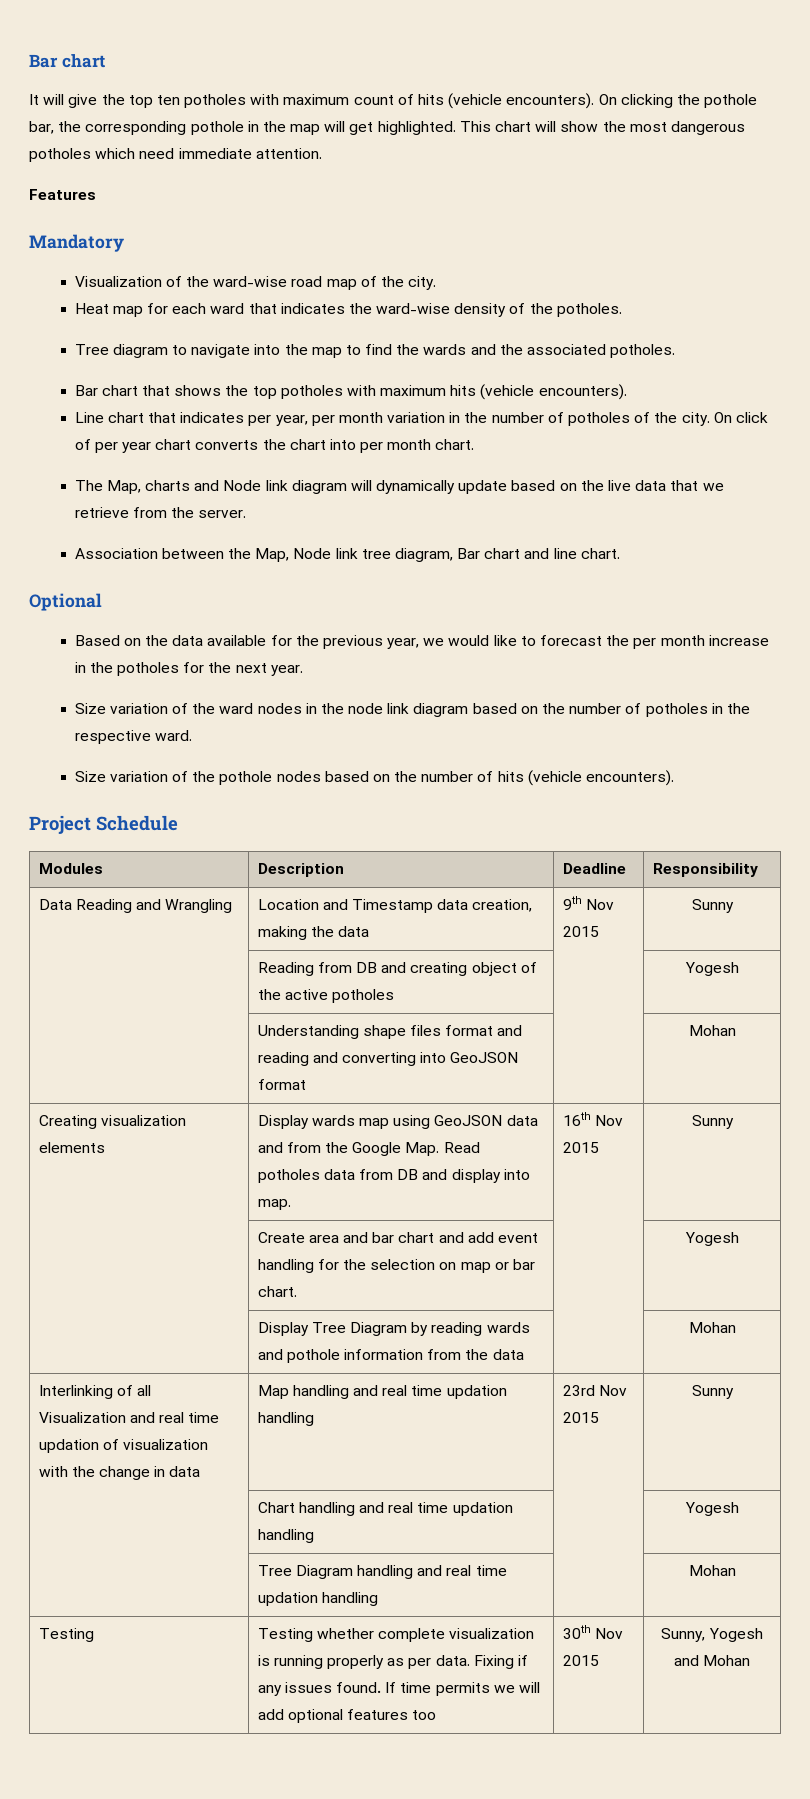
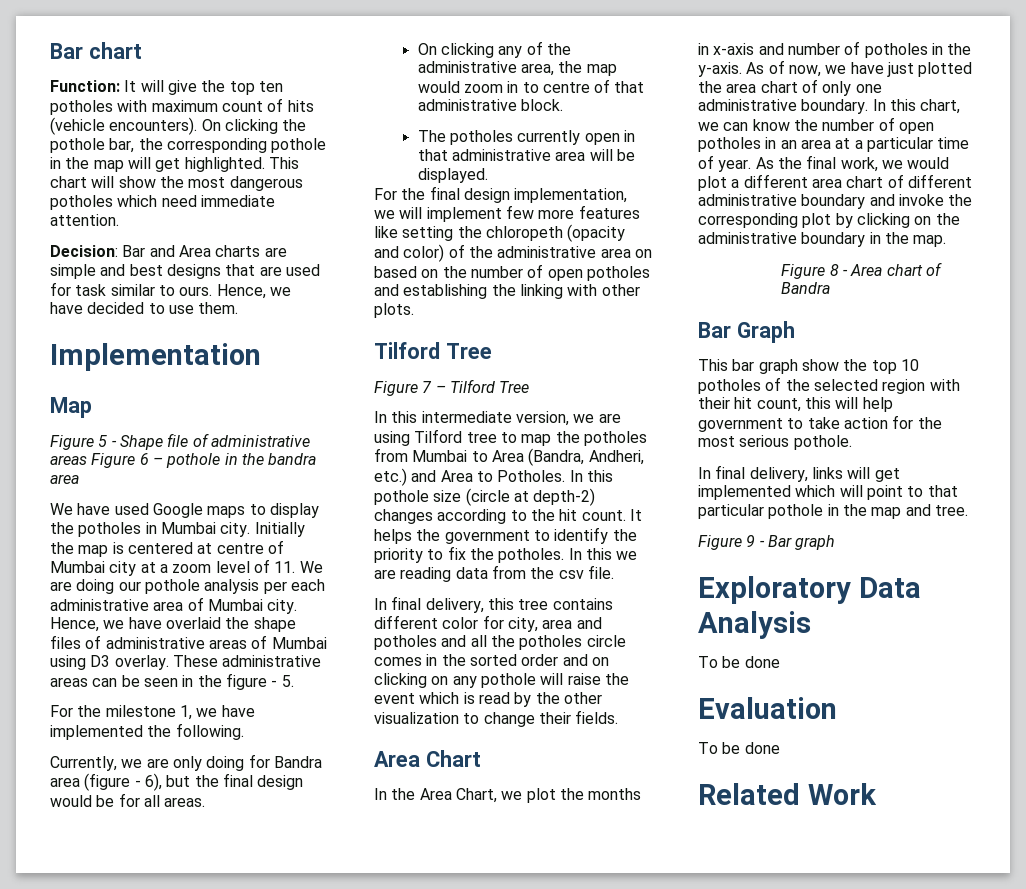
- It will give the top ten potholes with maximum count of hits (vehicle encounters).
+ Function: It will give the top ten potholes with maximum count of hits (vehicle encounters).
- Features
- Mandatory
- Visualization of the ward-wise road map of the city.
- Heat map for each ward that indicates the ward-wise density of the potholes.
- Tree diagram to navigate into the map to find the wards and the associated potholes.
- Bar chart that shows the top potholes with maximum hits (vehicle encounters).
- Line chart that indicates per year, per month variation in the number of potholes of the city. On click of per year chart converts the chart into per month chart.
- The Map, charts and Node link diagram will dynamically update based on the live data that we retrieve from the server.
- Association between the Map, Node link tree diagram, Bar chart and line chart.
- Optional
- Based on the data available for the previous year, we would like to forecast the per month increase in the potholes for the next year.
- Size variation of the ward nodes in the node link diagram based on the number of potholes in the respective ward.
- Size variation of the pothole nodes based on the number of hits (vehicle encounters).
- Project Schedule
- Modules | Description | Deadline | Responsibility
- Data Reading and Wrangling | Location and Timestamp data creation, making the data | 9th Nov 2015 | Sunny
- | Reading from DB and creating object of the active potholes | | Yogesh
- | Understanding shape files format and reading and converting into GeoJSON format | | Mohan
- Creating visualization elements | Display wards map using GeoJSON data and from the Google Map. Read potholes data from DB and display into map. | 16th Nov 2015 | Sunny
- | Create area and bar chart and add event handling for the selection on map or bar chart. | | Yogesh
- | Display Tree Diagram by reading wards and pothole information from the data | | Mohan
- Interlinking of all Visualization and real time updation of visualization with the change in data | Map handling and real time updation handling | 23rd Nov 2015 | Sunny
- | Chart handling and real time updation handling | | Yogesh
- | Tree Diagram handling and real time updation handling | | Mohan
- Testing | Testing whether complete visualization is running properly as per data. Fixing if any issues found. If time permits we will add optional features too | 30th Nov 2015 | Sunny, Yogesh and Mohan
+ Decision: Bar and Area charts are simple and best designs that are used for task similar to ours. Hence, we have decided to use them.
+ Implementation
+ Map
+ Figure 5 - Shape file of administrative areas Figure 6 – pothole in the bandra area
+ We have used Google maps to display the potholes in Mumbai city. Initially the map is centered at centre of Mumbai city at a zoom level of 11. We are doing our pothole analysis per each administrative area of Mumbai city. Hence, we have overlaid the shape files of administrative areas of Mumbai using D3 overlay. These administrative areas can be seen in the figure - 5.
+ For the milestone 1, we have implemented the following.
+ Currently, we are only doing for Bandra area (figure - 6), but the final design would be for all areas.
+ On clicking any of the administrative area, the map would zoom in to centre of that administrative block.
+ The potholes currently open in that administrative area will be displayed.
+ For the final design implementation, we will implement few more features like setting the chloropeth (opacity and color) of the administrative area on based on the number of open potholes and establishing the linking with other plots.
+ Tilford Tree
+ Figure 7 – Tilford Tree
+ In this intermediate version, we are using Tilford tree to map the potholes from Mumbai to Area (Bandra, Andheri, etc.) and Area to Potholes. In this pothole size (circle at depth-2) changes according to the hit count. It helps the government to identify the priority to fix the potholes. In this we are reading data from the csv file.
+ In final delivery, this tree contains different color for city, area and potholes and all the potholes circle comes in the sorted order and on clicking on any pothole will raise the event which is read by the other visualization to change their fields.
+ Area Chart
+ In the Area Chart, we plot the months in x-axis and number of potholes in the y-axis. As of now, we have just plotted the area chart of only one administrative boundary. In this chart, we can know the number of open potholes in an area at a particular time of year. As the final work, we would plot a different area chart of different administrative boundary and invoke the corresponding plot by clicking on the administrative boundary in the map.
+ Figure 8 - Area chart of Bandra
+ Bar Graph
+ This bar graph show the top 10 potholes of the selected region with their hit count, this will help government to take action for the most serious pothole.
+ In final delivery, links will get implemented which will point to that particular pothole in the map and tree.
+ Figure 9 - Bar graph
+ Exploratory Data Analysis
+ To be done
+ Evaluation
+ To be done
+ Related Work

